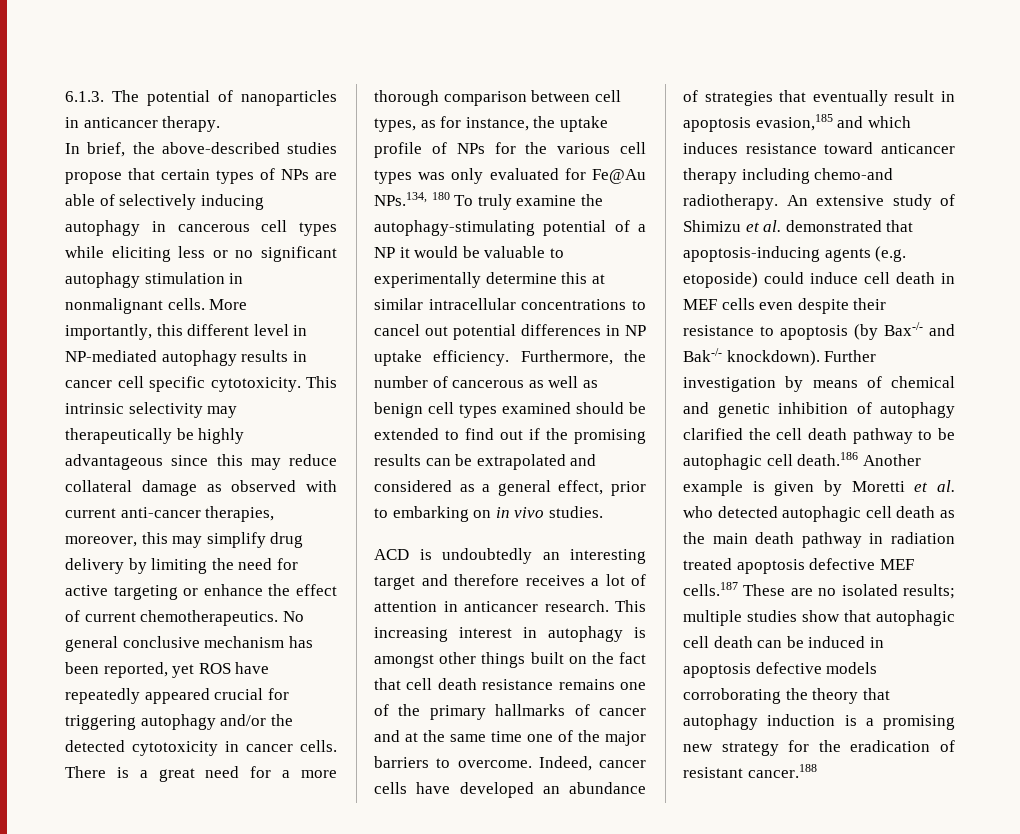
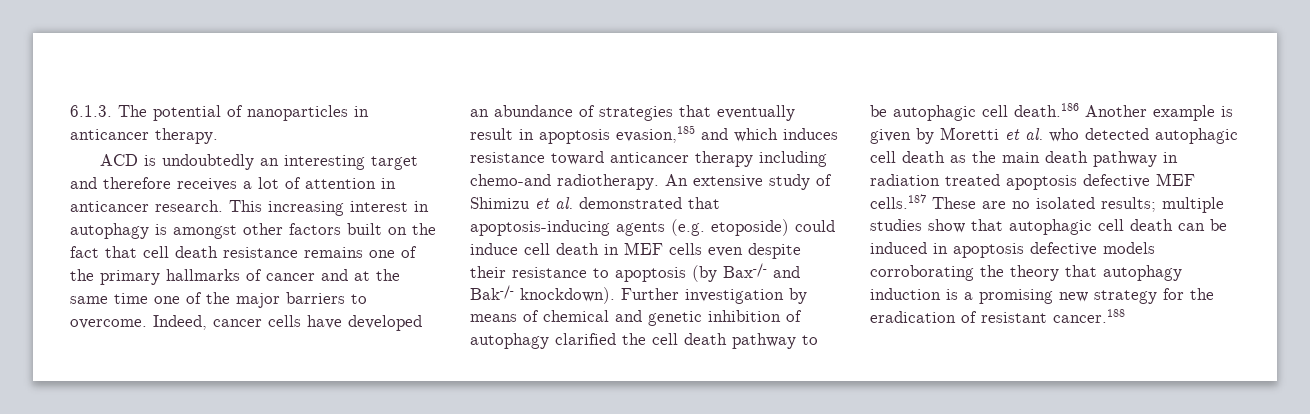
- In brief, the above-described studies propose that certain types of NPs are able of selectively inducing autophagy in cancerous cell types while eliciting less or no significant autophagy stimulation in nonmalignant cells. More importantly, this different level in NP-mediated autophagy results in cancer cell specific cytotoxicity. This intrinsic selectivity may therapeutically be highly advantageous since this may reduce collateral damage as observed with current anti-cancer therapies, moreover, this may simplify drug delivery by limiting the need for active targeting or enhance the effect of current chemotherapeutics. No general conclusive mechanism has been reported, yet ROS have repeatedly appeared crucial for triggering autophagy and/or the detected cytotoxicity in cancer cells. There is a great need for a more thorough comparison between cell types, as for instance, the uptake profile of NPs for the various cell types was only evaluated for Fe@Au NPs.134, 180 To truly examine the autophagy-stimulating potential of a NP it would be valuable to experimentally determine this at similar intracellular concentrations to cancel out potential differences in NP uptake efficiency. Furthermore, the number of cancerous as well as benign cell types examined should be extended to find out if the promising results can be extrapolated and considered as a general effect, prior to embarking on in vivo studies.
- This increasing interest in autophagy is amongst other things built on the fact that cell death resistance remains one of the primary hallmarks of cancer and at the same time one of the major barriers to overcome.
+ This increasing interest in autophagy is amongst other factors built on the fact that cell death resistance remains one of the primary hallmarks of cancer and at the same time one of the major barriers to overcome.

